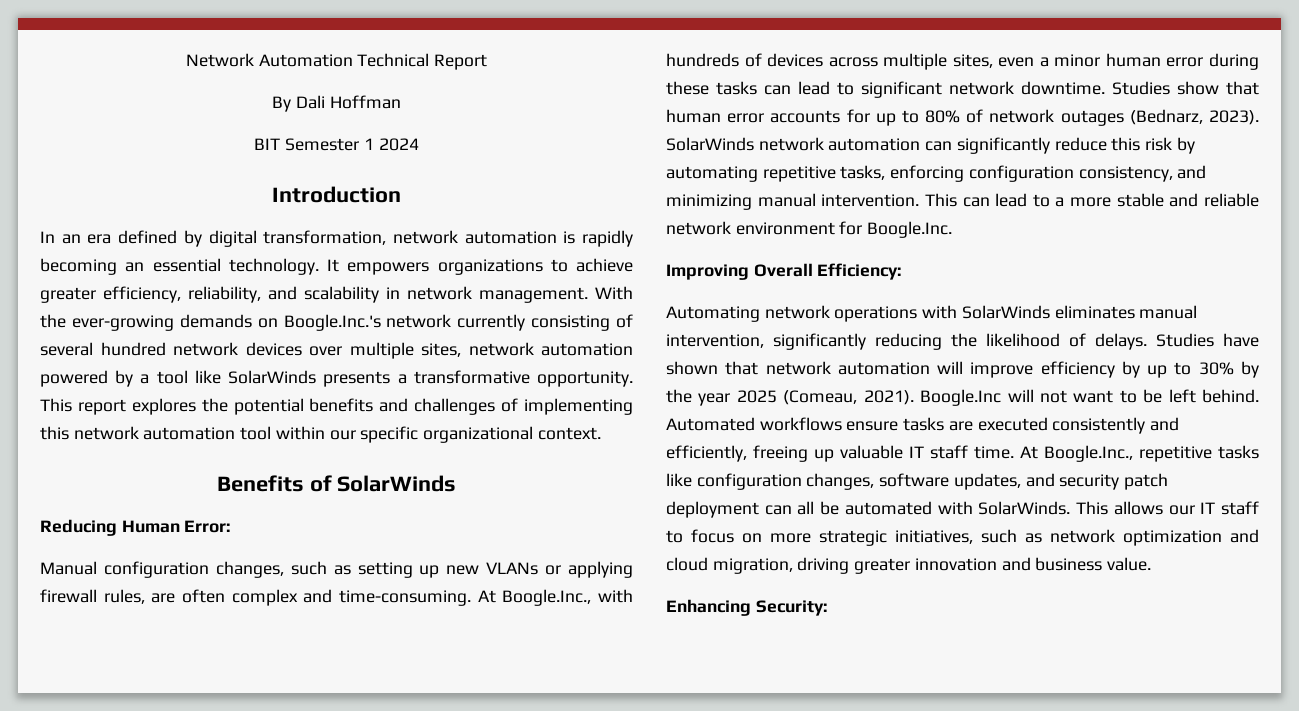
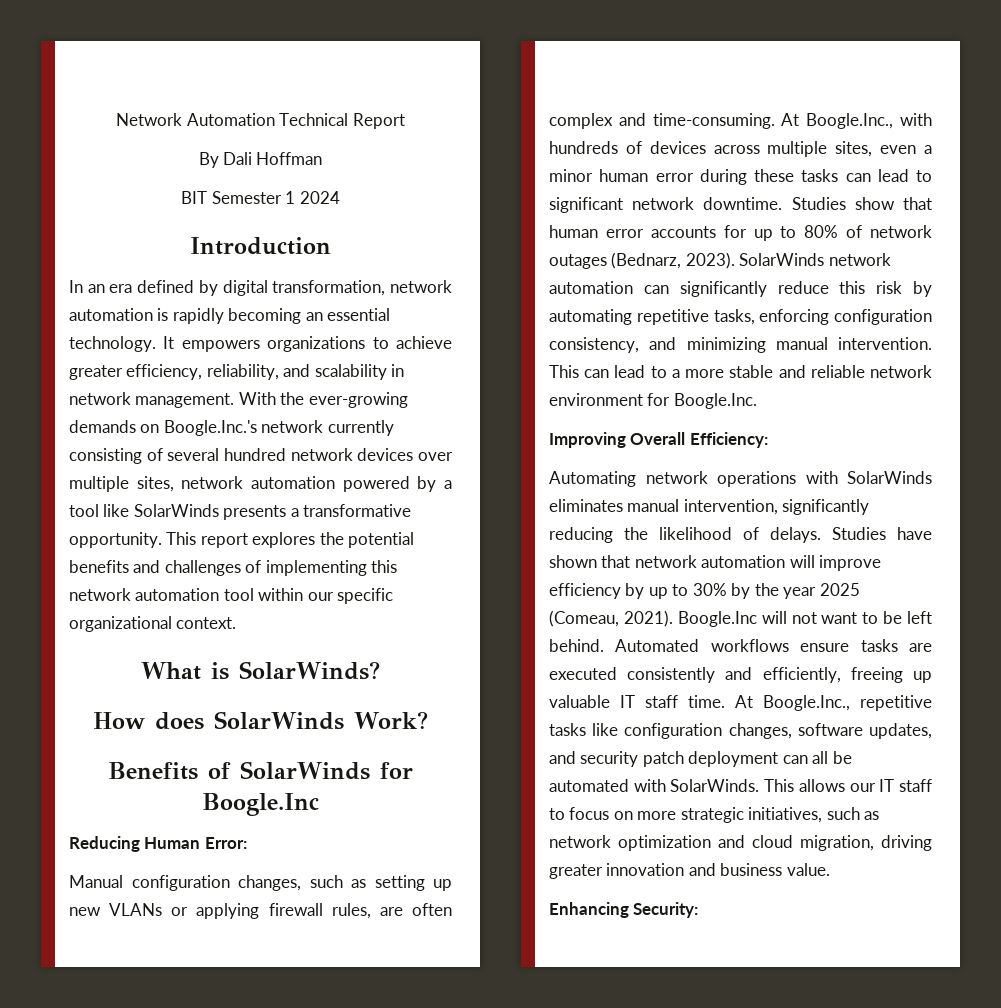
+ What is SolarWinds?
+ How does SolarWinds Work?
- Benefits of SolarWinds
+ Benefits of SolarWinds for Boogle.Inc

